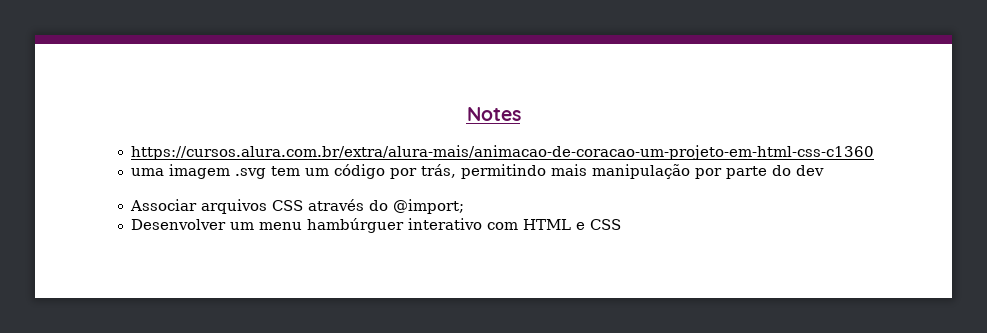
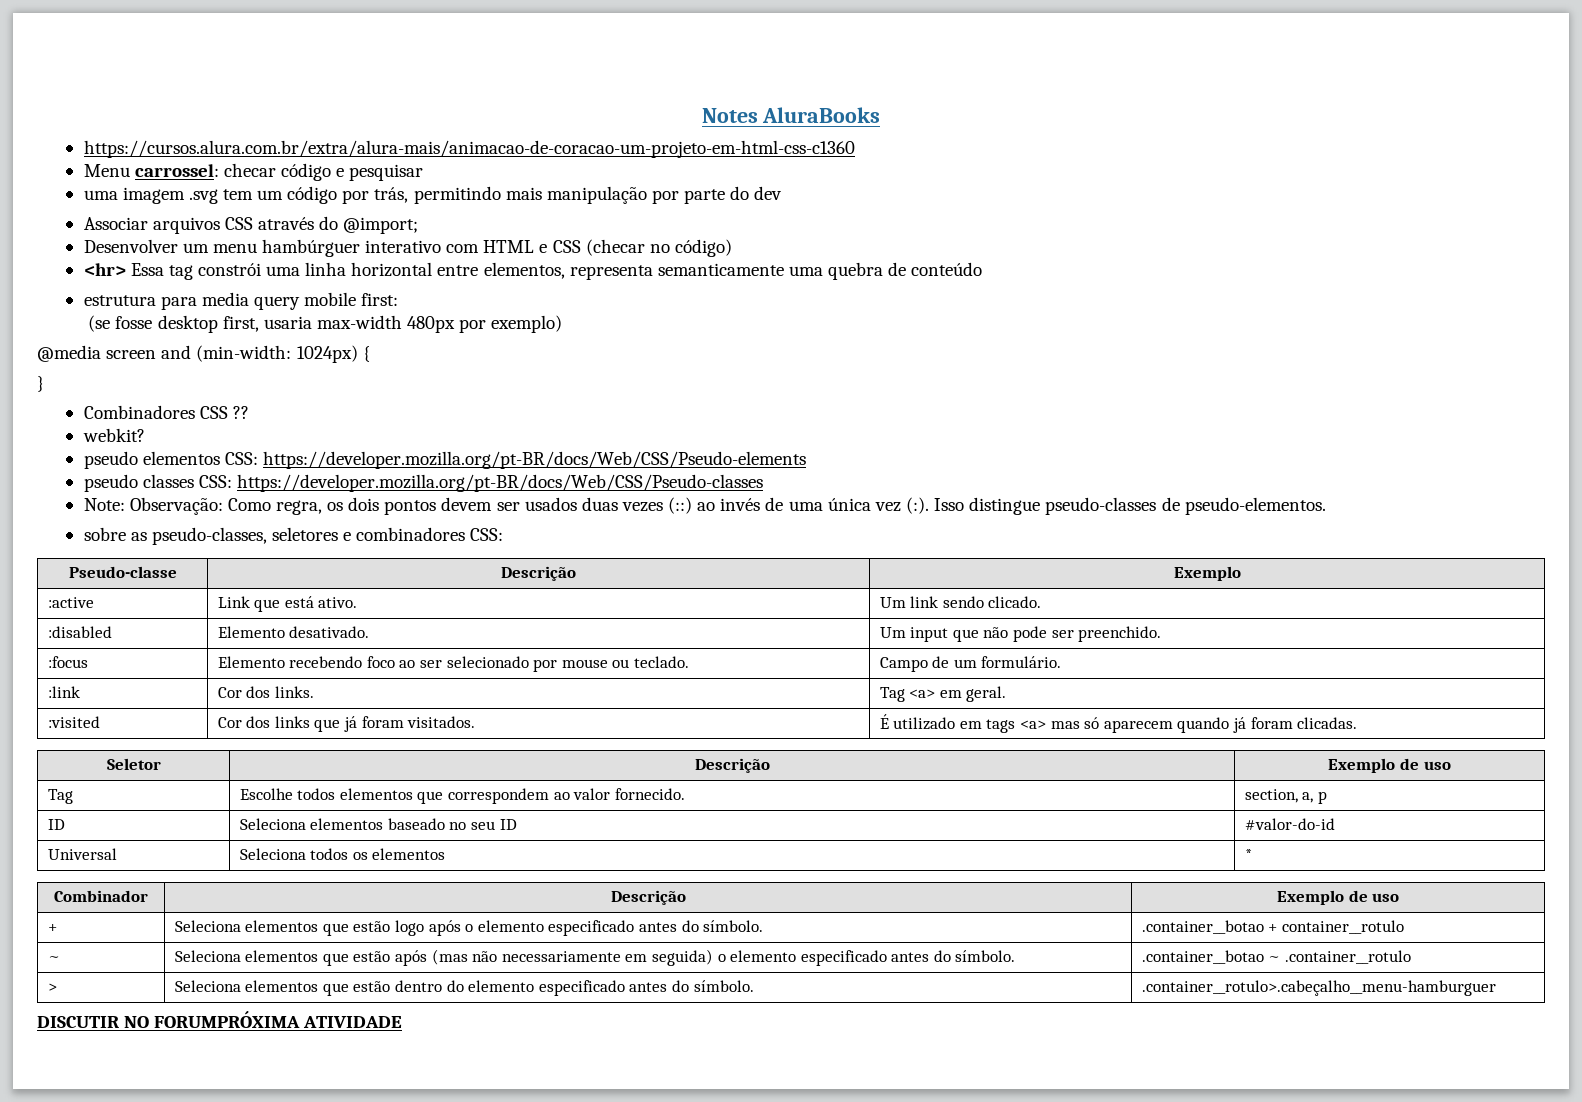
- Notes
+ Notes AluraBooks
+ Menu carrossel: checar código e pesquisar
- Desenvolver um menu hambúrguer interativo com HTML e CSS
+ Desenvolver um menu hambúrguer interativo com HTML e CSS (checar no código)
+ <hr> Essa tag constrói uma linha horizontal entre elementos, representa semanticamente uma quebra de conteúdo
+ estrutura para media query mobile first:
+ (se fosse desktop first, usaria max-width 480px por exemplo)
+ @media screen and (min-width: 1024px) {
+ }
+ Combinadores CSS ??
+ webkit?
+ pseudo elementos CSS: https://developer.mozilla.org/pt-BR/docs/Web/CSS/Pseudo-elements
+ pseudo classes CSS: https://developer.mozilla.org/pt-BR/docs/Web/CSS/Pseudo-classes
+ Note: Observação: Como regra, os dois pontos devem ser usados duas vezes (::) ao invés de uma única vez (:). Isso distingue pseudo-classes de pseudo-elementos.
+ sobre as pseudo-classes, seletores e combinadores CSS:
+ Pseudo-classe | Descrição | Exemplo
+ :active | Link que está ativo. | Um link sendo clicado.
+ :disabled | Elemento desativado. | Um input que não pode ser preenchido.
+ :focus | Elemento recebendo foco ao ser selecionado por mouse ou teclado. | Campo de um formulário.
+ :link | Cor dos links. | Tag <a> em geral.
+ :visited | Cor dos links que já foram visitados. | É utilizado em tags <a> mas só aparecem quando já foram clicadas.
+ Seletor | Descrição | Exemplo de uso
+ Tag | Escolhe todos elementos que correspondem ao valor fornecido. | section, a, p
+ ID | Seleciona elementos baseado no seu ID | #valor-do-id
+ Universal | Seleciona todos os elementos | *
+ Combinador | Descrição | Exemplo de uso
+ + | Seleciona elementos que estão logo após o elemento especificado antes do símbolo. | .container__botao + container__rotulo
+ ~ | Seleciona elementos que estão após (mas não necessariamente em seguida) o elemento especificado antes do símbolo. | .container__botao ~ .container__rotulo
+ > | Seleciona elementos que estão dentro do elemento especificado antes do símbolo. | .container__rotulo>.cabeçalho__menu-hamburguer
+ DISCUTIR NO FORUMPRÓXIMA ATIVIDADE

